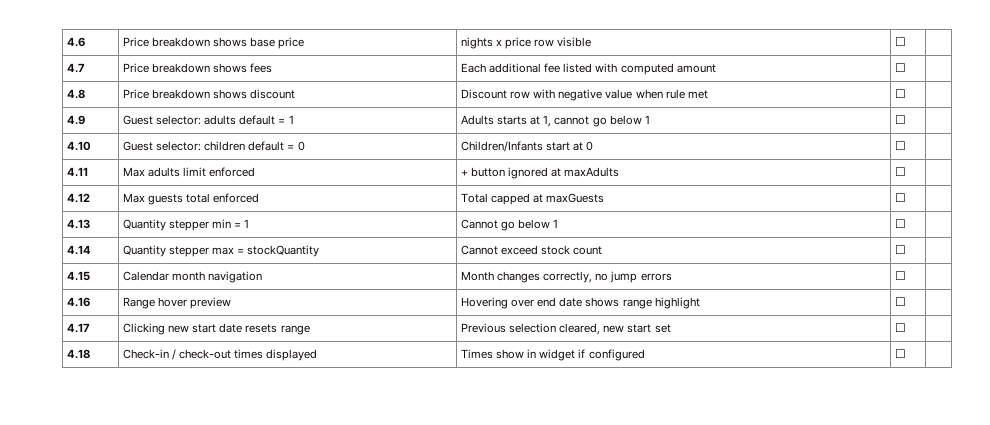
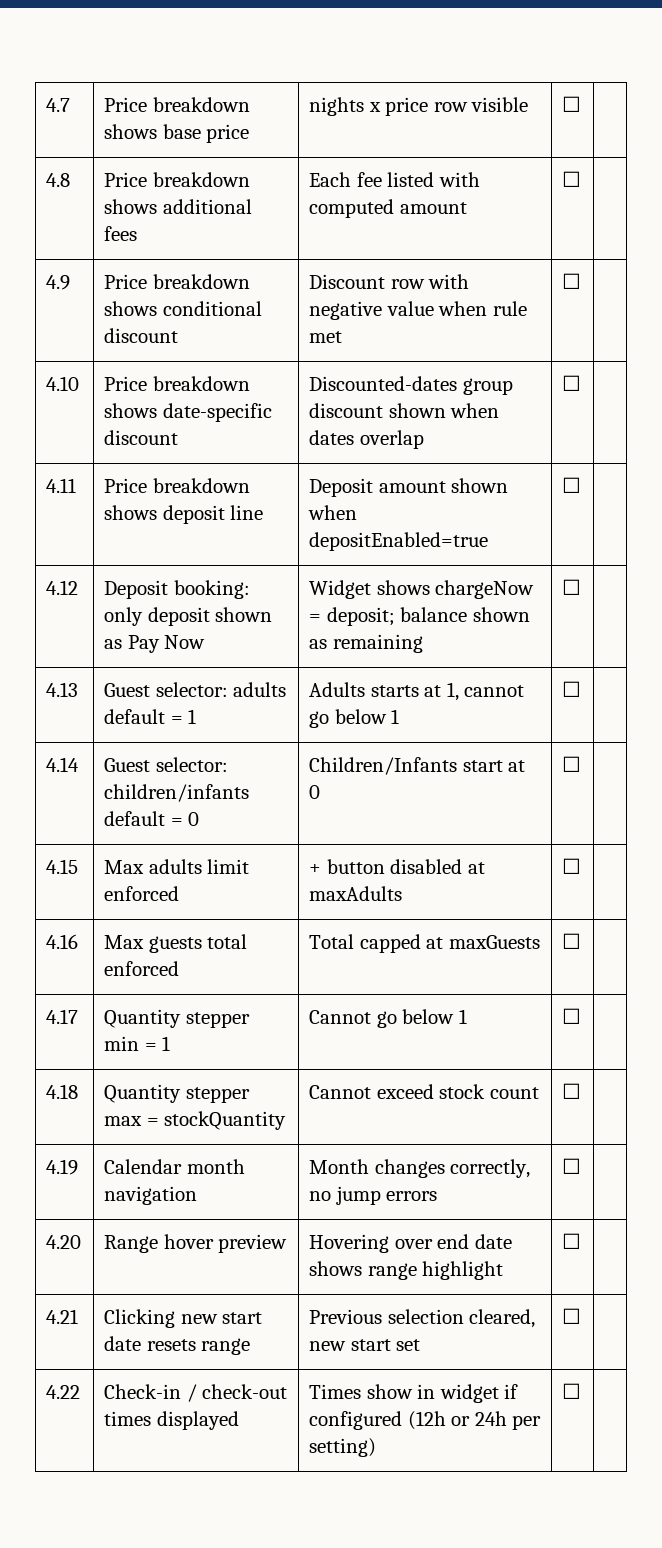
- 4.6 | Price breakdown shows base price | nights x price row visible | ☐ |
+ 4.7 | Price breakdown shows base price | nights x price row visible | ☐ |
- 4.7 | Price breakdown shows fees | Each additional fee listed with computed amount | ☐ |
+ 4.8 | Price breakdown shows additional fees | Each fee listed with computed amount | ☐ |
- 4.8 | Price breakdown shows discount | Discount row with negative value when rule met | ☐ |
+ 4.9 | Price breakdown shows conditional discount | Discount row with negative value when rule met | ☐ |
- 4.9 | Guest selector: adults default = 1 | Adults starts at 1, cannot go below 1 | ☐ |
+ 4.10 | Price breakdown shows date-specific discount | Discounted-dates group discount shown when dates overlap | ☐ |
+ 4.11 | Price breakdown shows deposit line | Deposit amount shown when depositEnabled=true | ☐ |
+ 4.12 | Deposit booking: only deposit shown as Pay Now | Widget shows chargeNow = deposit; balance shown as remaining | ☐ |
+ 4.13 | Guest selector: adults default = 1 | Adults starts at 1, cannot go below 1 | ☐ |
- 4.10 | Guest selector: children default = 0 | Children/Infants start at 0 | ☐ |
+ 4.14 | Guest selector: children/infants default = 0 | Children/Infants start at 0 | ☐ |
- 4.11 | Max adults limit enforced | + button ignored at maxAdults | ☐ |
+ 4.15 | Max adults limit enforced | + button disabled at maxAdults | ☐ |
- 4.12 | Max guests total enforced | Total capped at maxGuests | ☐ |
+ 4.16 | Max guests total enforced | Total capped at maxGuests | ☐ |
- 4.13 | Quantity stepper min = 1 | Cannot go below 1 | ☐ |
+ 4.17 | Quantity stepper min = 1 | Cannot go below 1 | ☐ |
- 4.14 | Quantity stepper max = stockQuantity | Cannot exceed stock count | ☐ |
+ 4.18 | Quantity stepper max = stockQuantity | Cannot exceed stock count | ☐ |
- 4.15 | Calendar month navigation | Month changes correctly, no jump errors | ☐ |
+ 4.19 | Calendar month navigation | Month changes correctly, no jump errors | ☐ |
- 4.16 | Range hover preview | Hovering over end date shows range highlight | ☐ |
+ 4.20 | Range hover preview | Hovering over end date shows range highlight | ☐ |
- 4.17 | Clicking new start date resets range | Previous selection cleared, new start set | ☐ |
+ 4.21 | Clicking new start date resets range | Previous selection cleared, new start set | ☐ |
- 4.18 | Check-in / check-out times displayed | Times show in widget if configured | ☐ |
+ 4.22 | Check-in / check-out times displayed | Times show in widget if configured (12h or 24h per setting) | ☐ |

